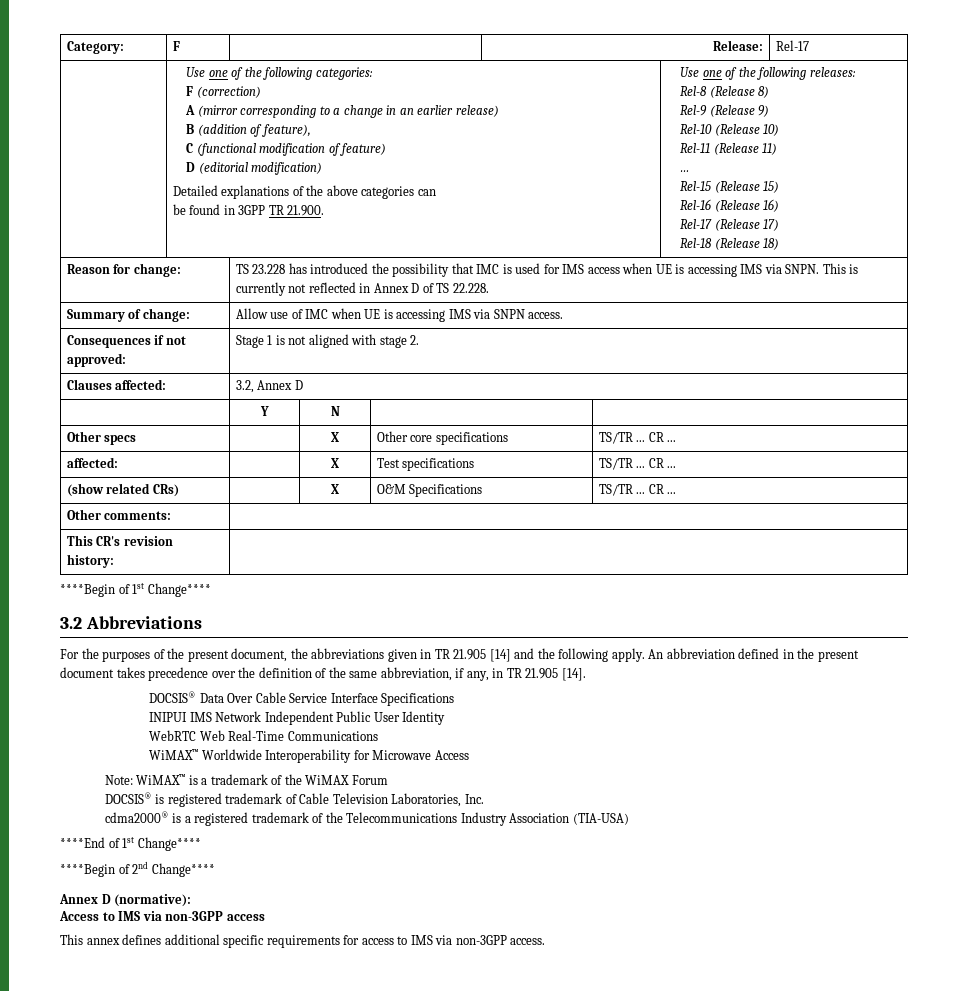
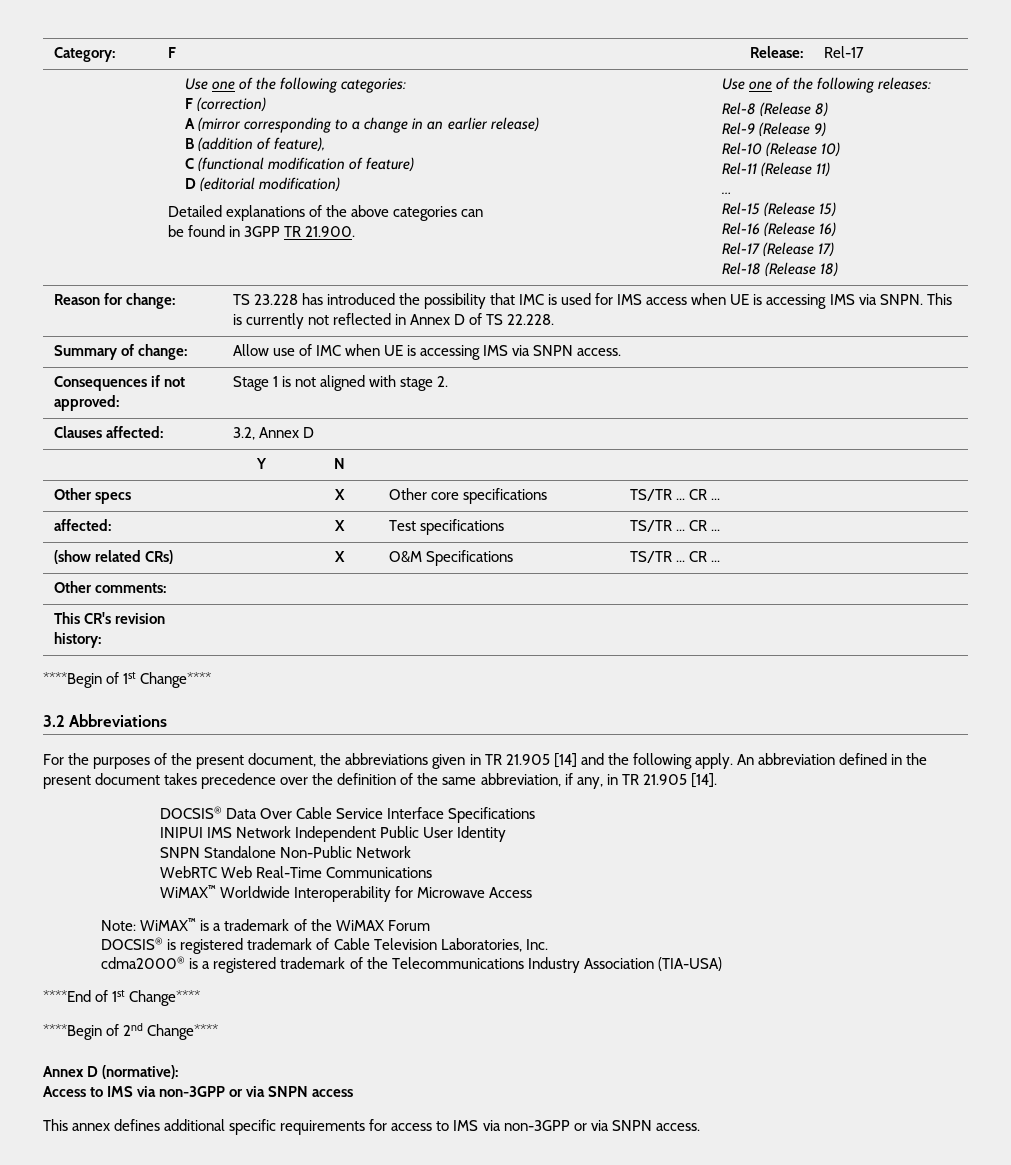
+ SNPN Standalone Non-Public Network
- Access to IMS via non-3GPP access
+ Access to IMS via non-3GPP or via SNPN access
- This annex defines additional specific requirements for access to IMS via non-3GPP access.
+ This annex defines additional specific requirements for access to IMS via non-3GPP or via SNPN access.

